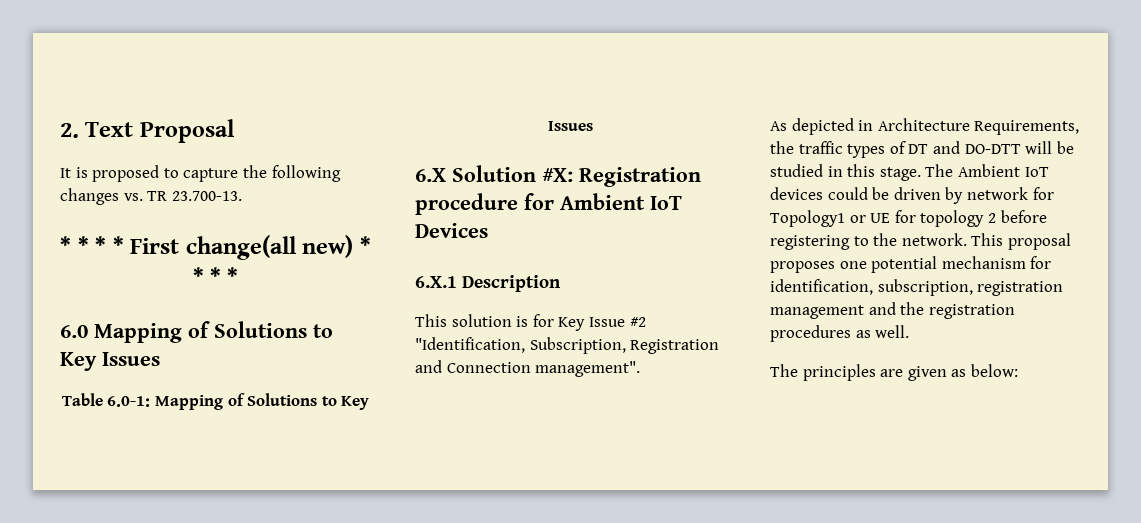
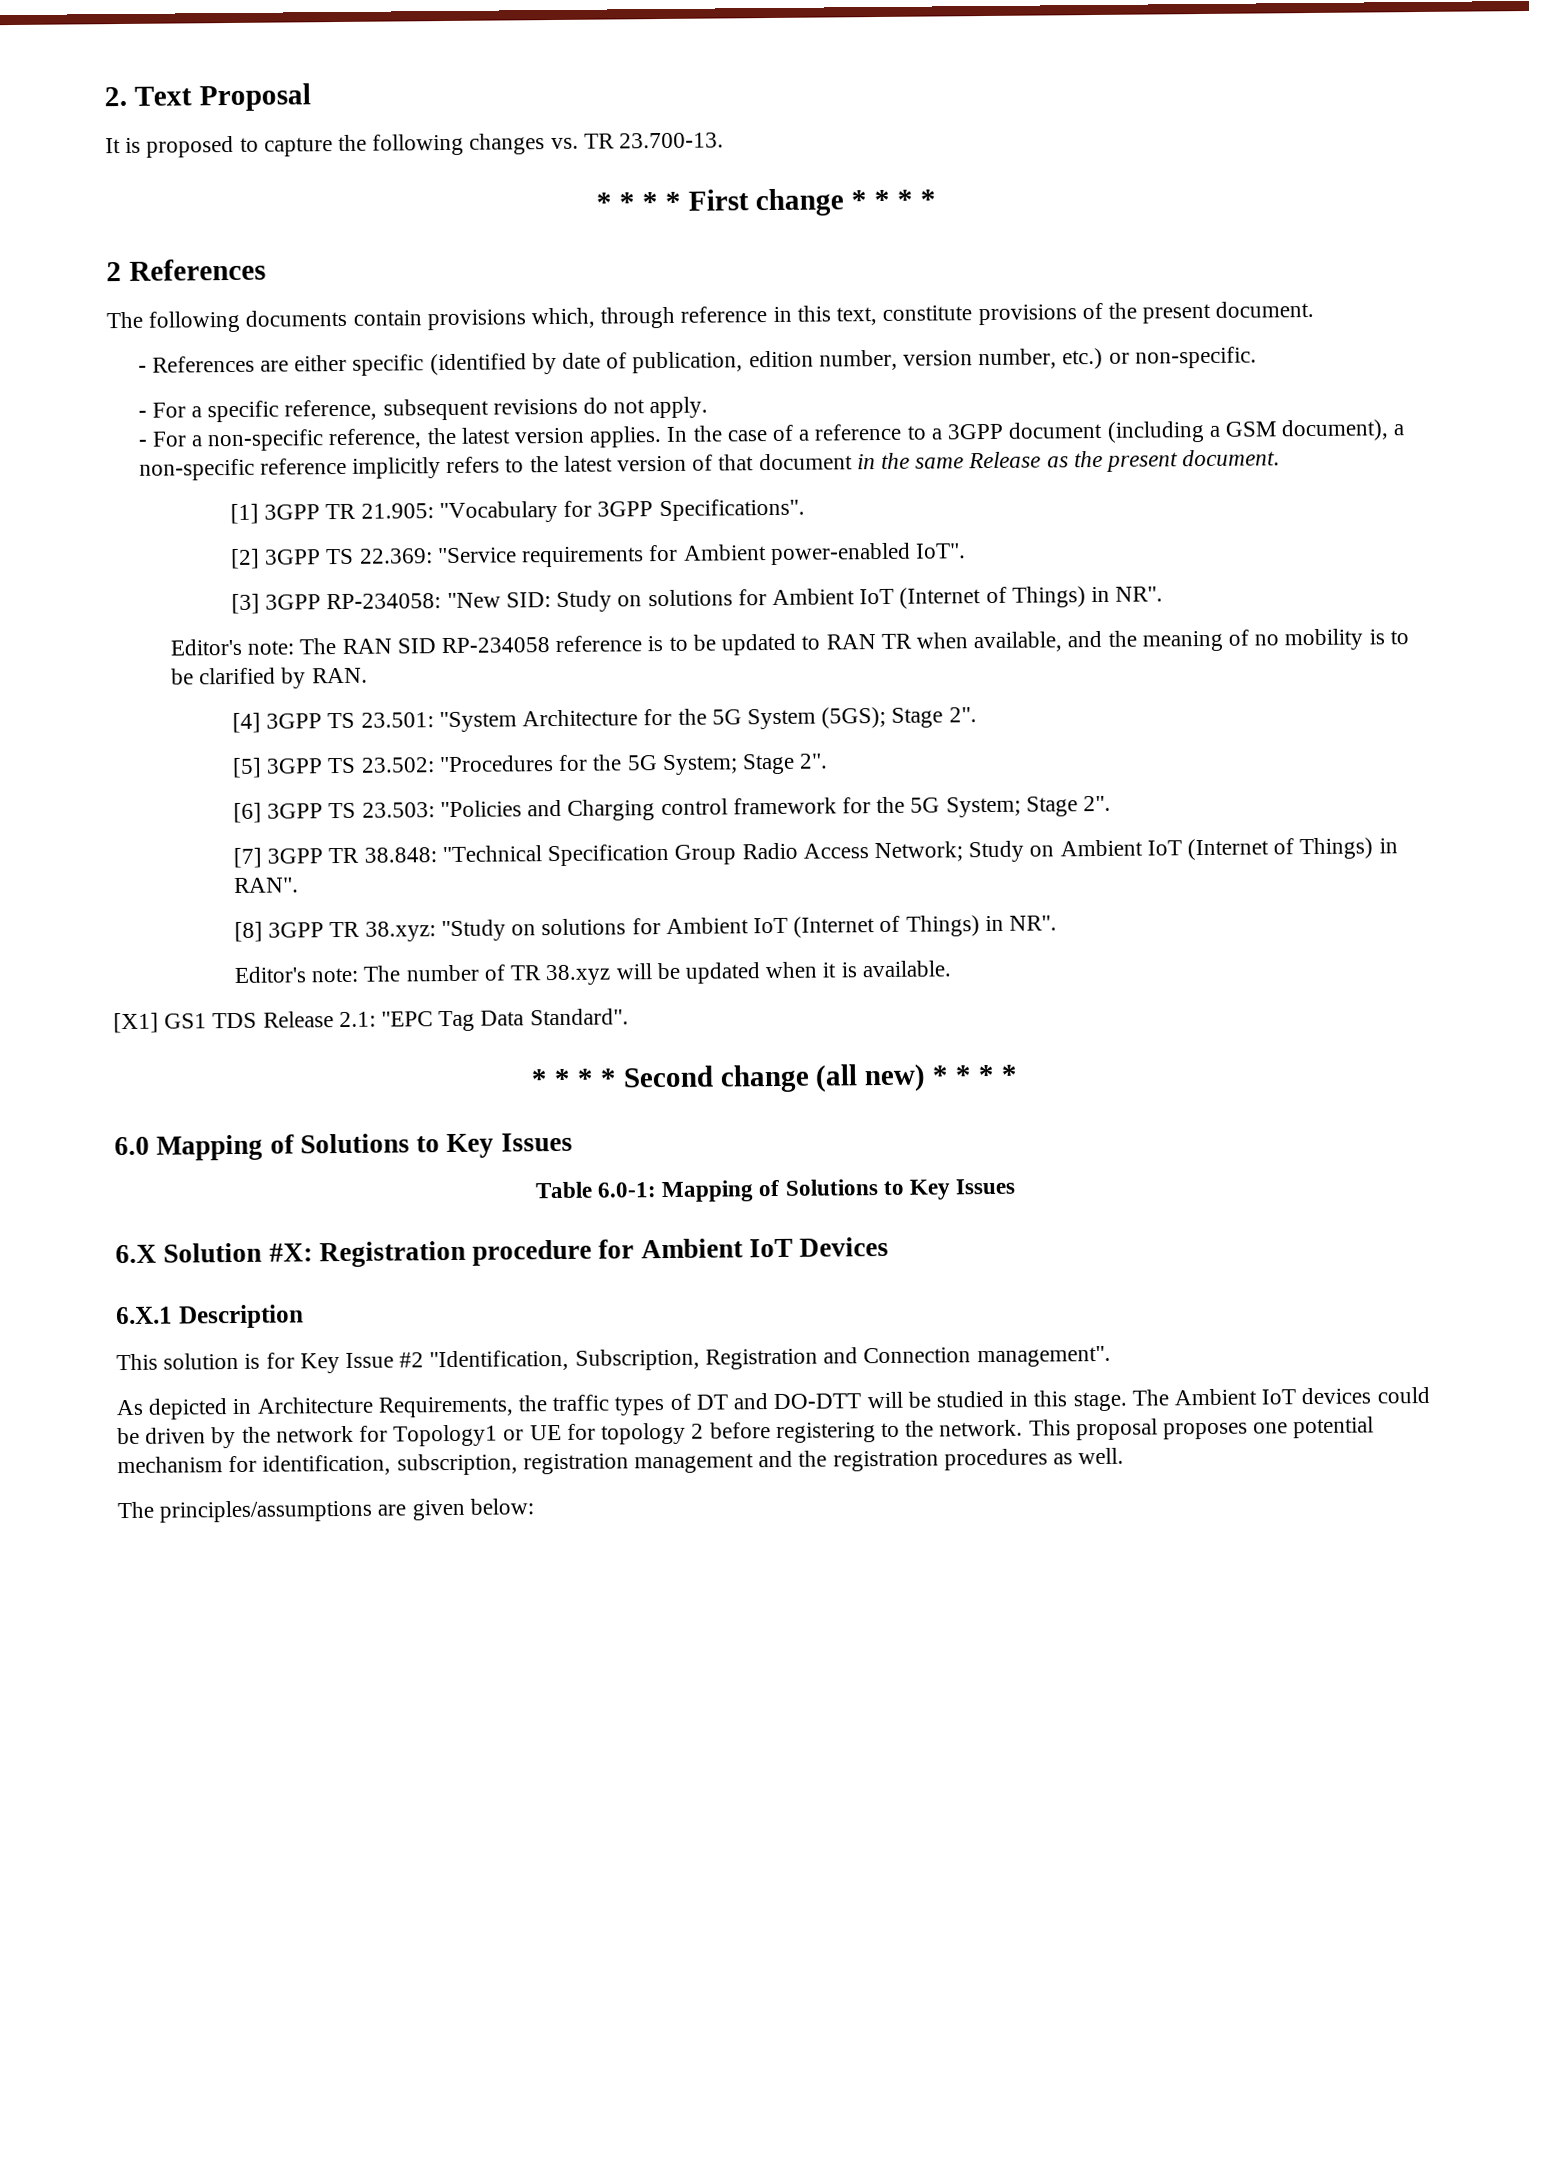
- * * * * First change(all new) * * * *
+ * * * * First change * * * *
+ 2 References
+ The following documents contain provisions which, through reference in this text, constitute provisions of the present document.
+ - References are either specific (identified by date of publication, edition number, version number, etc.) or non-specific.
+ - For a specific reference, subsequent revisions do not apply.
+ - For a non-specific reference, the latest version applies. In the case of a reference to a 3GPP document (including a GSM document), a non-specific reference implicitly refers to the latest version of that document in the same Release as the present document.
+ [1] 3GPP TR 21.905: "Vocabulary for 3GPP Specifications".
+ [2] 3GPP TS 22.369: "Service requirements for Ambient power-enabled IoT".
+ [3] 3GPP RP-234058: "New SID: Study on solutions for Ambient IoT (Internet of Things) in NR".
+ Editor's note: The RAN SID RP-234058 reference is to be updated to RAN TR when available, and the meaning of no mobility is to be clarified by RAN.
+ [4] 3GPP TS 23.501: "System Architecture for the 5G System (5GS); Stage 2".
+ [5] 3GPP TS 23.502: "Procedures for the 5G System; Stage 2".
+ [6] 3GPP TS 23.503: "Policies and Charging control framework for the 5G System; Stage 2".
+ [7] 3GPP TR 38.848: "Technical Specification Group Radio Access Network; Study on Ambient IoT (Internet of Things) in RAN".
+ [8] 3GPP TR 38.xyz: "Study on solutions for Ambient IoT (Internet of Things) in NR".
+ Editor's note: The number of TR 38.xyz will be updated when it is available.
+ [X1] GS1 TDS Release 2.1: "EPC Tag Data Standard".
+ * * * * Second change (all new) * * * *
- The Ambient IoT devices could be driven by network for Topology1 or UE for topology 2 before registering to the network.
+ The Ambient IoT devices could be driven by the network for Topology1 or UE for topology 2 before registering to the network.
- The principles are given as below:
+ The principles/assumptions are given below:

